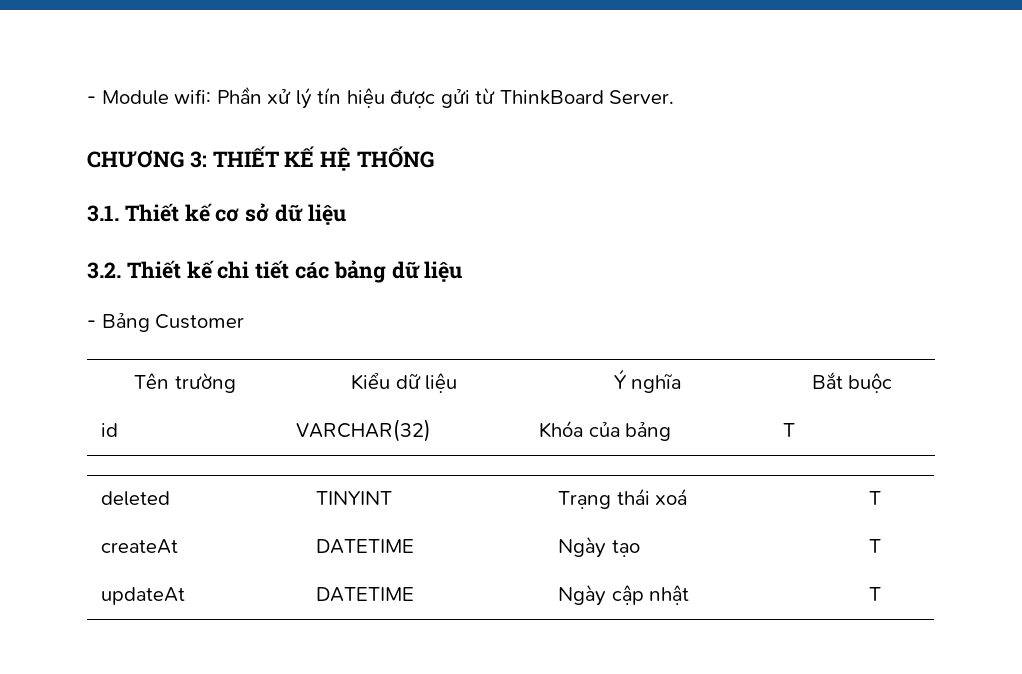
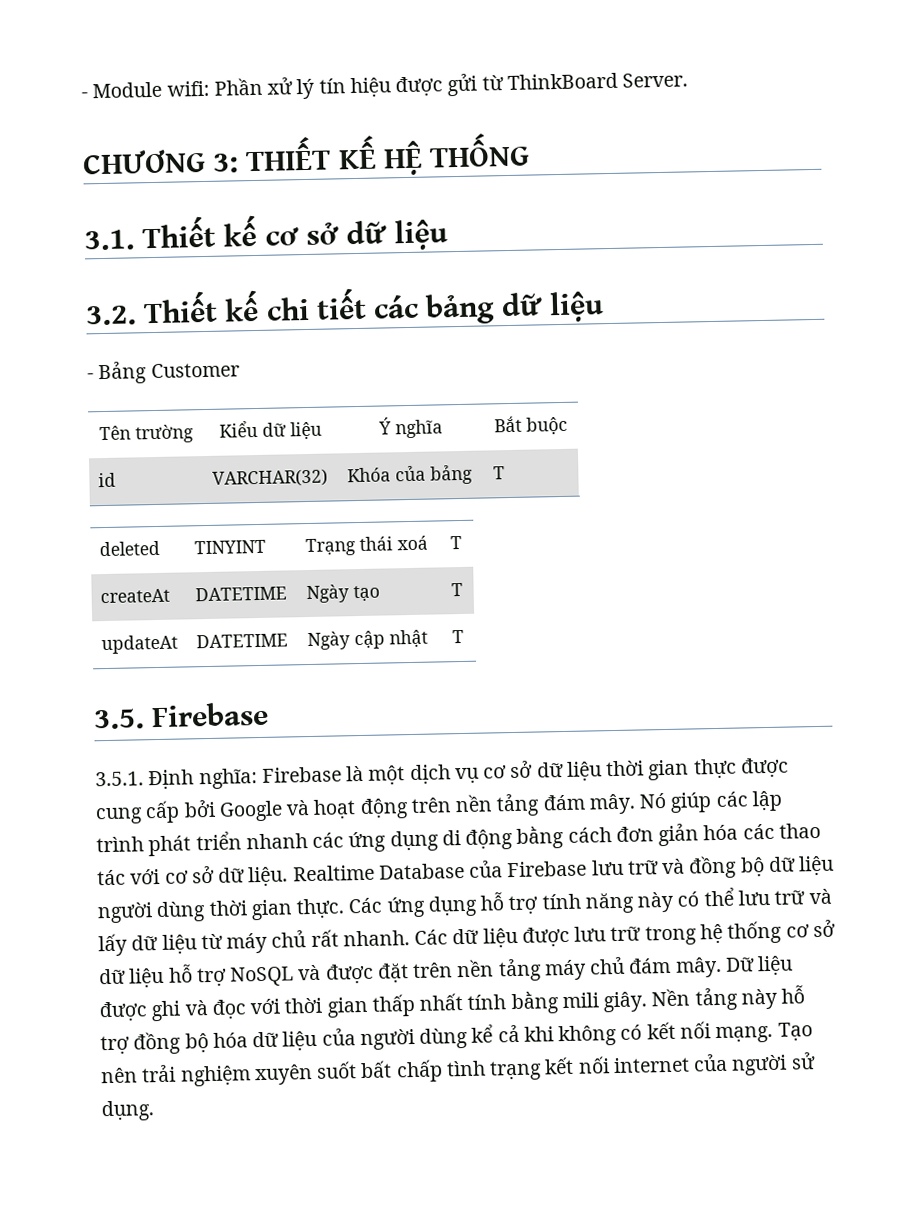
+ 3.5. Firebase
+ 3.5.1. Định nghĩa: Firebase là một dịch vụ cơ sở dữ liệu thời gian thực được cung cấp bởi Google và hoạt động trên nền tảng đám mây. Nó giúp các lập trình phát triển nhanh các ứng dụng di động bằng cách đơn giản hóa các thao tác với cơ sở dữ liệu. Realtime Database của Firebase lưu trữ và đồng bộ dữ liệu người dùng thời gian thực. Các ứng dụng hỗ trợ tính năng này có thể lưu trữ và lấy dữ liệu từ máy chủ rất nhanh. Các dữ liệu được lưu trữ trong hệ thống cơ sở dữ liệu hỗ trợ NoSQL và được đặt trên nền tảng máy chủ đám mây. Dữ liệu được ghi và đọc với thời gian thấp nhất tính bằng mili giây. Nền tảng này hỗ trợ đồng bộ hóa dữ liệu của người dùng kể cả khi không có kết nối mạng. Tạo nên trải nghiệm xuyên suốt bất chấp tình trạng kết nối internet của người sử dụng.

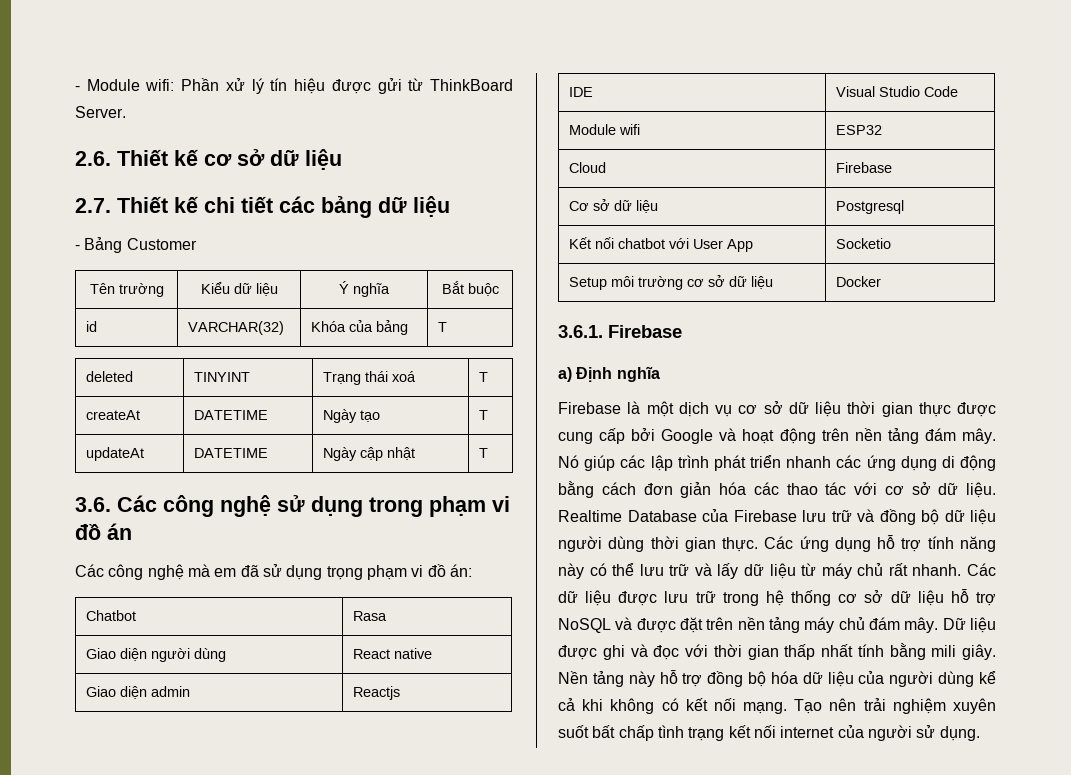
- CHƯƠNG 3: THIẾT KẾ HỆ THỐNG
- 3.1. Thiết kế cơ sở dữ liệu
+ 2.6. Thiết kế cơ sở dữ liệu
- 3.2. Thiết kế chi tiết các bảng dữ liệu
+ 2.7. Thiết kế chi tiết các bảng dữ liệu
- 3.5. Firebase
- 3.5.1. Định nghĩa: Firebase là một dịch vụ cơ sở dữ liệu thời gian thực được cung cấp bởi Google và hoạt động trên nền tảng đám mây.
+ 3.6. Các công nghệ sử dụng trong phạm vi đồ án
+ Các công nghệ mà em đã sử dụng trọng phạm vi đồ án:
+ Chatbot | Rasa
+ Giao diện người dùng | React native
+ Giao diện admin | Reactjs
+ IDE | Visual Studio Code
+ Module wifi | ESP32
+ Cloud | Firebase
+ Cơ sở dữ liệu | Postgresql
+ Kết nối chatbot với User App | Socketio
+ Setup môi trường cơ sở dữ liệu | Docker
+ 3.6.1. Firebase
+ a) Định nghĩa
+ Firebase là một dịch vụ cơ sở dữ liệu thời gian thực được cung cấp bởi Google và hoạt động trên nền tảng đám mây.

